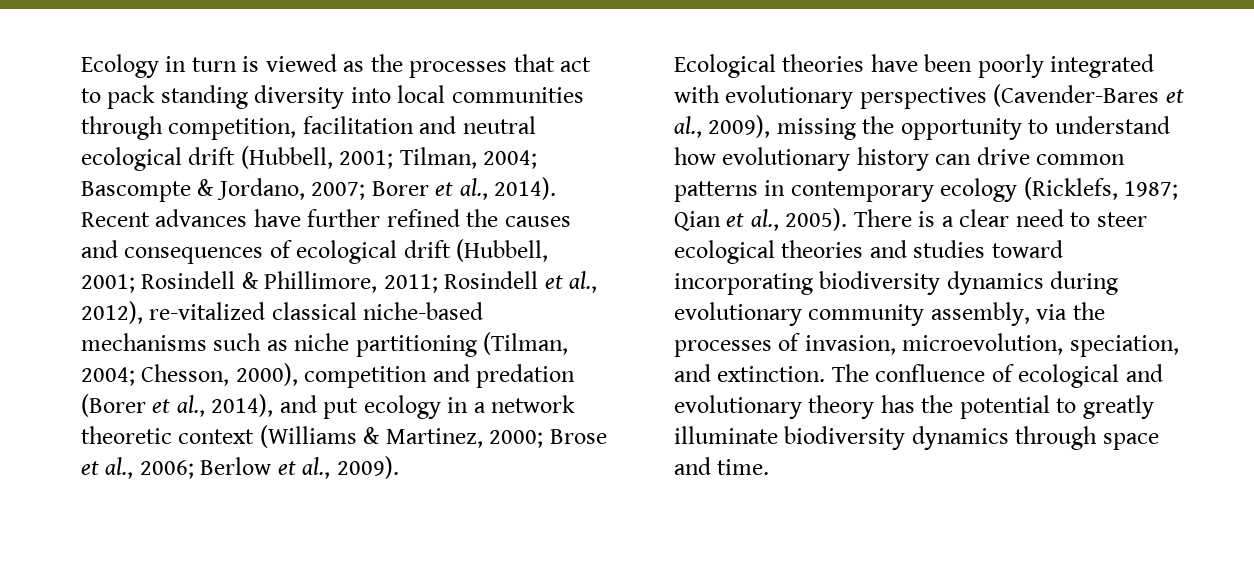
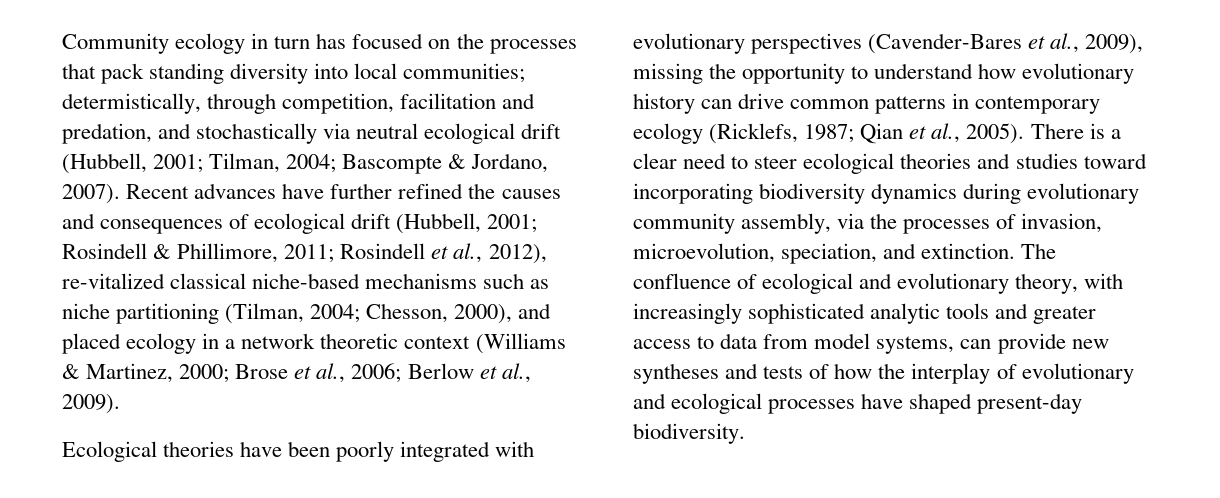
- Ecology in turn is viewed as the processes that act to pack standing diversity into local communities through competition, facilitation and neutral ecological drift (Hubbell, 2001; Tilman, 2004; Bascompte & Jordano, 2007; Borer et al., 2014).
+ Community ecology in turn has focused on the processes that pack standing diversity into local communities; determistically, through competition, facilitation and predation, and stochastically via neutral ecological drift (Hubbell, 2001; Tilman, 2004; Bascompte & Jordano, 2007).
- Recent advances have further refined the causes and consequences of ecological drift (Hubbell, 2001; Rosindell & Phillimore, 2011; Rosindell et al., 2012), re-vitalized classical niche-based mechanisms such as niche partitioning (Tilman, 2004; Chesson, 2000), competition and predation (Borer et al., 2014), and put ecology in a network theoretic context (Williams & Martinez, 2000; Brose et al., 2006; Berlow et al., 2009).
+ Recent advances have further refined the causes and consequences of ecological drift (Hubbell, 2001; Rosindell & Phillimore, 2011; Rosindell et al., 2012), re-vitalized classical niche-based mechanisms such as niche partitioning (Tilman, 2004; Chesson, 2000), and placed ecology in a network theoretic context (Williams & Martinez, 2000; Brose et al., 2006; Berlow et al., 2009).
- The confluence of ecological and evolutionary theory has the potential to greatly illuminate biodiversity dynamics through space and time.
+ The confluence of ecological and evolutionary theory, with increasingly sophisticated analytic tools and greater access to data from model systems, can provide new syntheses and tests of how the interplay of evolutionary and ecological processes have shaped present-day biodiversity.

